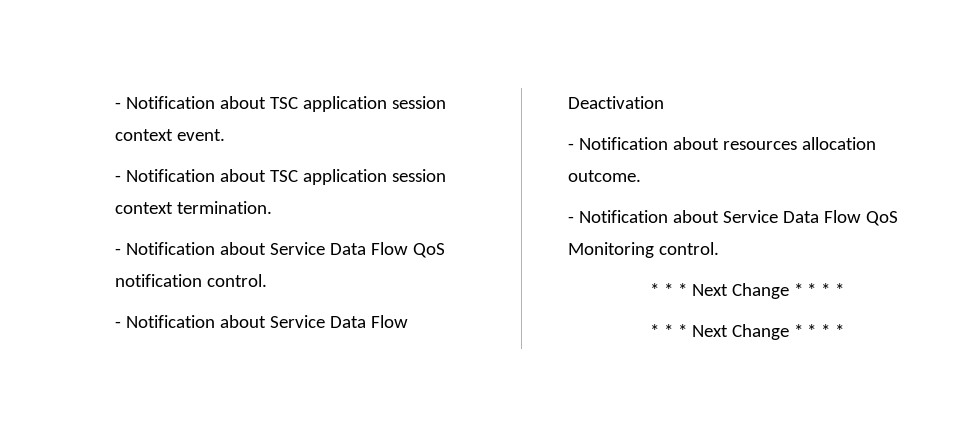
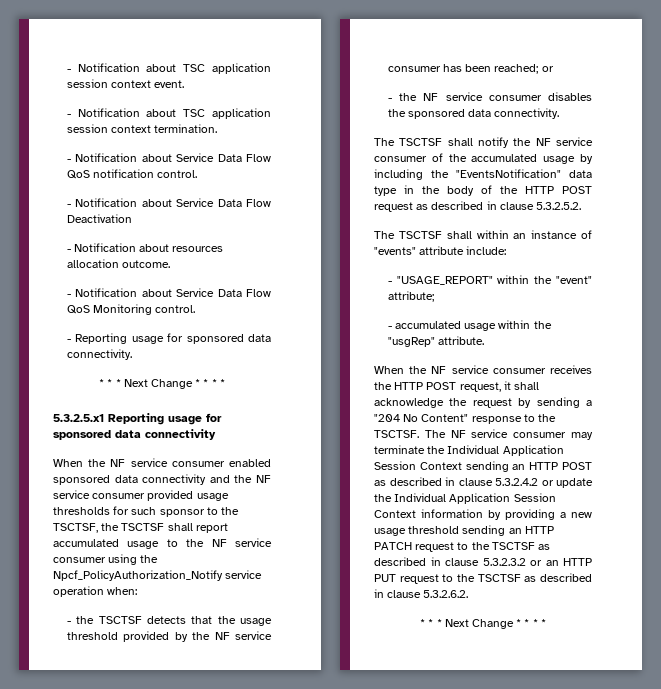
  - Notification about Service Data Flow QoS Monitoring control.
+ - Reporting usage for sponsored data connectivity.
  * * * Next Change * * * *
+ 5.3.2.5.x1 Reporting usage for sponsored data connectivity
+ When the NF service consumer enabled sponsored data connectivity and the NF service consumer provided usage thresholds for such sponsor to the TSCTSF, the TSCTSF shall report accumulated usage to the NF service consumer using the Npcf_PolicyAuthorization_Notify service operation when:
+ - the TSCTSF detects that the usage threshold provided by the NF service consumer has been reached; or
+ - the NF service consumer disables the sponsored data connectivity.
+ The TSCTSF shall notify the NF service consumer of the accumulated usage by including the "EventsNotification" data type in the body of the HTTP POST request as described in clause 5.3.2.5.2.
+ The TSCTSF shall within an instance of "events" attribute include:
+ - "USAGE_REPORT" within the "event" attribute;
+ - accumulated usage within the "usgRep" attribute.
+ When the NF service consumer receives the HTTP POST request, it shall acknowledge the request by sending a "204 No Content" response to the TSCTSF. The NF service consumer may terminate the Individual Application Session Context sending an HTTP POST as described in clause 5.3.2.4.2 or update the Individual Application Session Context information by providing a new usage threshold sending an HTTP PATCH request to the TSCTSF as described in clause 5.3.2.3.2 or an HTTP PUT request to the TSCTSF as described in clause 5.3.2.6.2.

